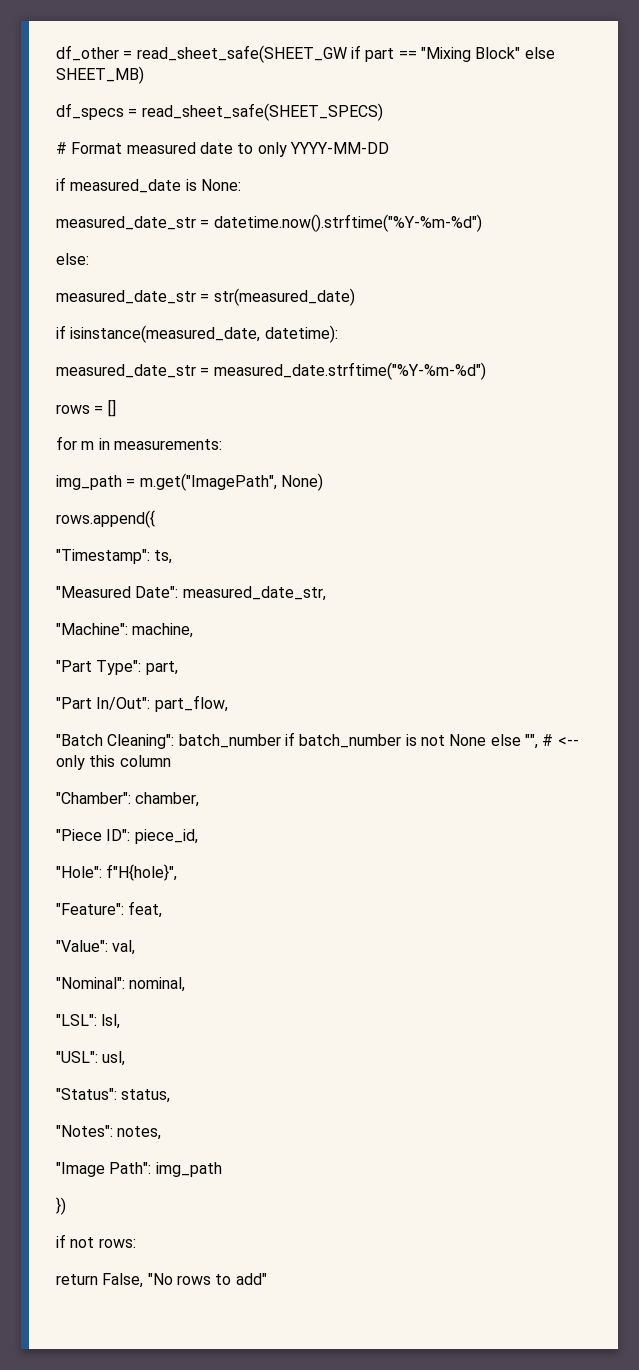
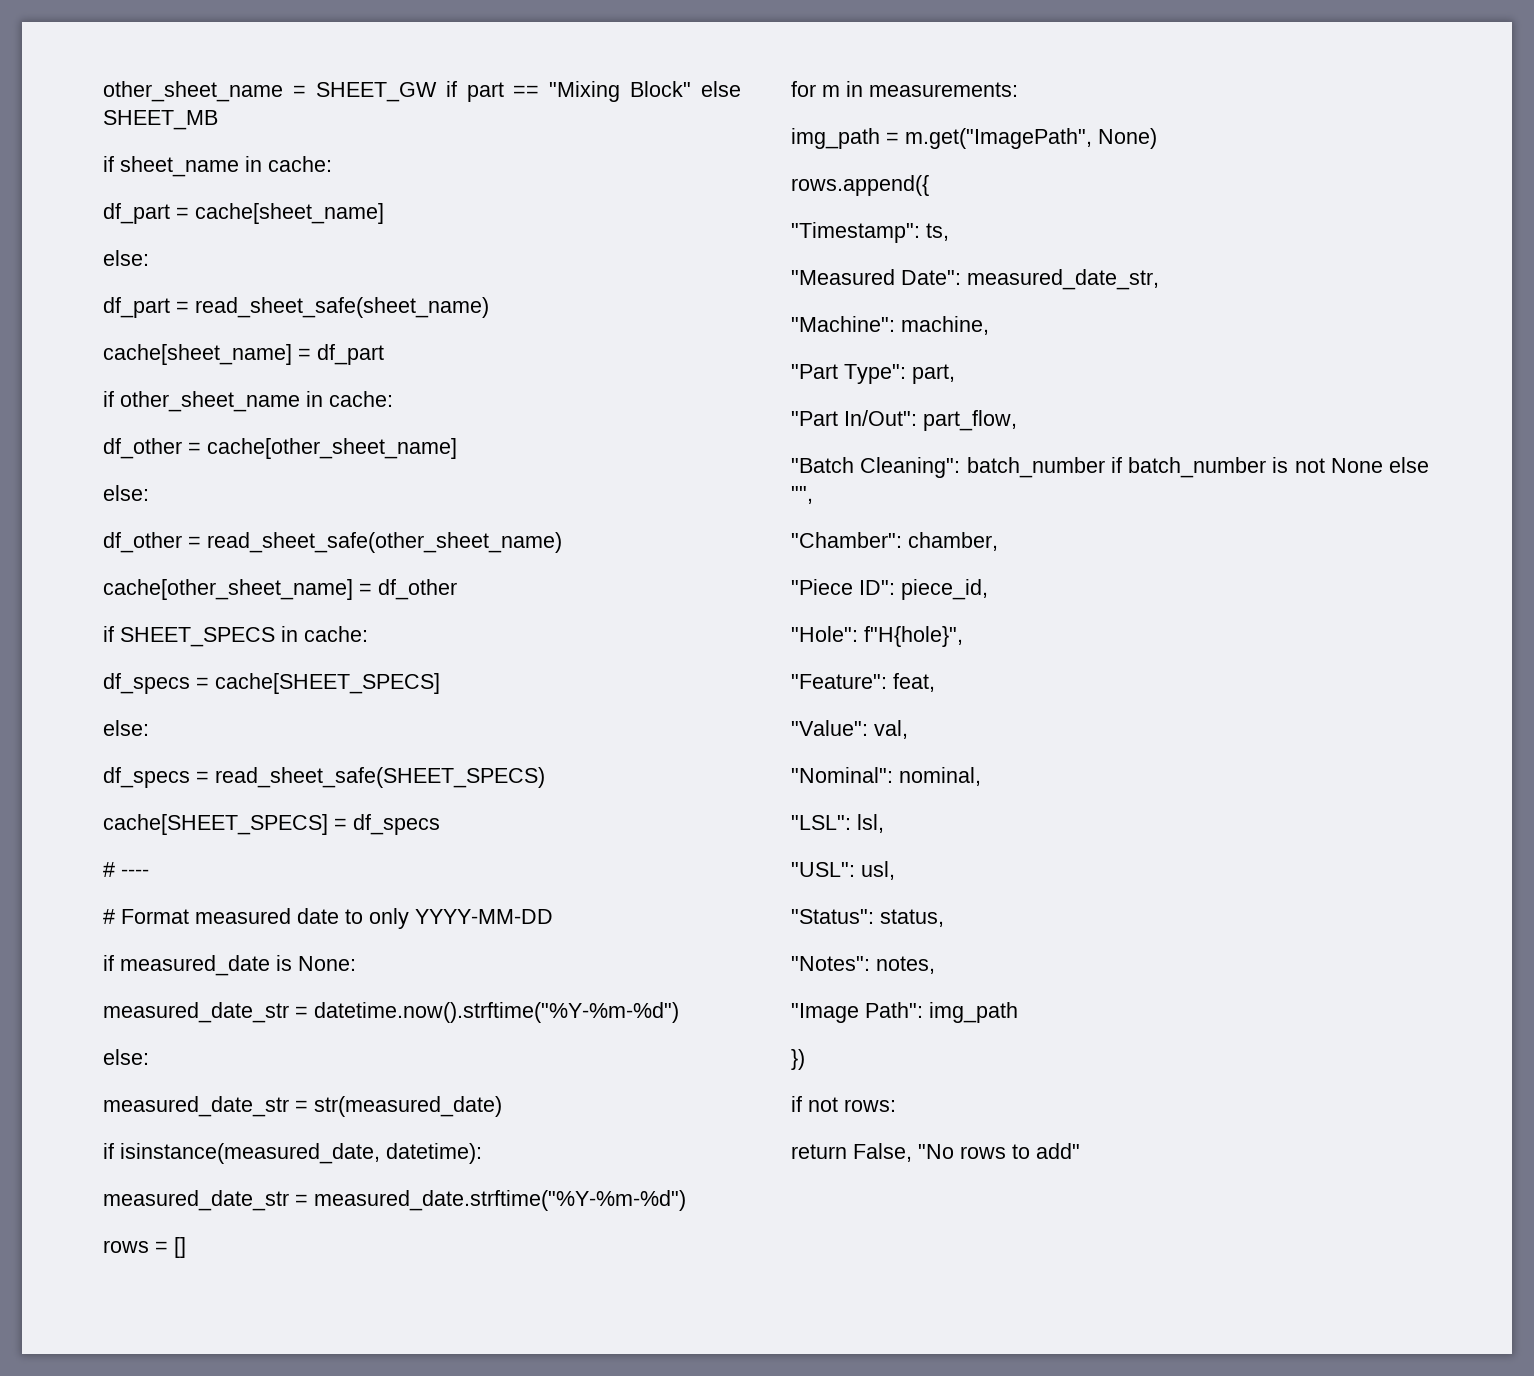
- df_other = read_sheet_safe(SHEET_GW if part == "Mixing Block" else SHEET_MB)
+ other_sheet_name = SHEET_GW if part == "Mixing Block" else SHEET_MB
+ if sheet_name in cache:
+ df_part = cache[sheet_name]
+ else:
+ df_part = read_sheet_safe(sheet_name)
+ cache[sheet_name] = df_part
+ if other_sheet_name in cache:
+ df_other = cache[other_sheet_name]
+ else:
+ df_other = read_sheet_safe(other_sheet_name)
+ cache[other_sheet_name] = df_other
+ if SHEET_SPECS in cache:
+ df_specs = cache[SHEET_SPECS]
+ else:
  df_specs = read_sheet_safe(SHEET_SPECS)
+ cache[SHEET_SPECS] = df_specs
+ # ----
- "Batch Cleaning": batch_number if batch_number is not None else "", # <-- only this column
+ "Batch Cleaning": batch_number if batch_number is not None else "",

